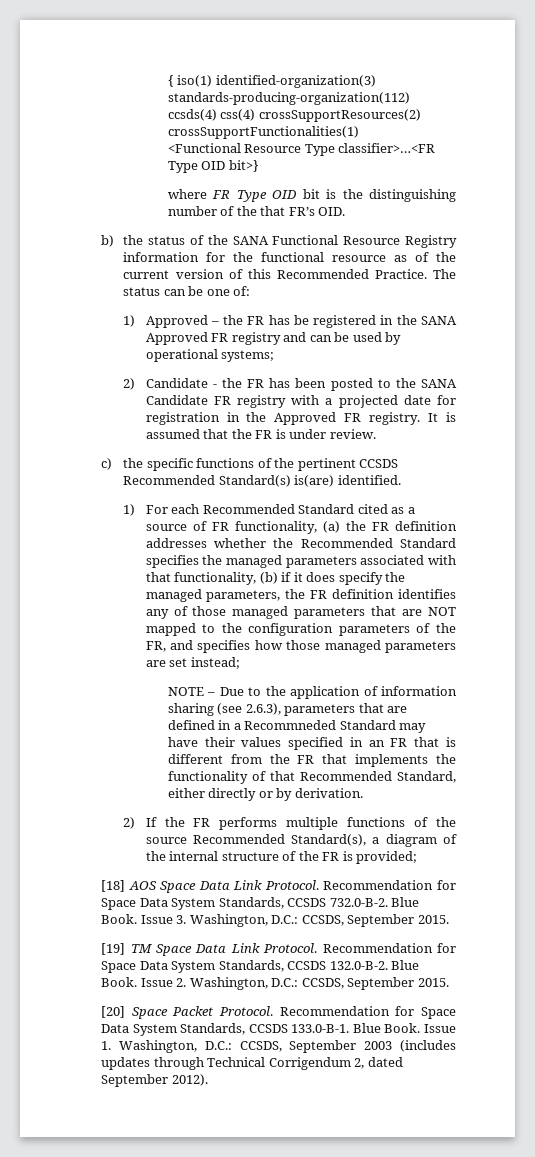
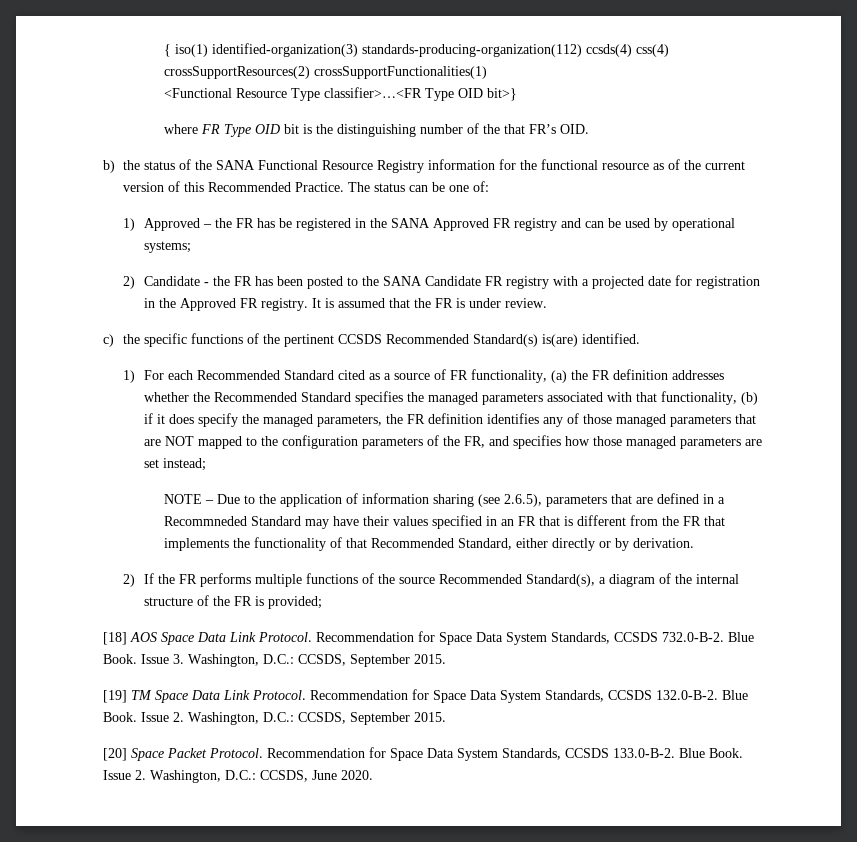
- NOTE – Due to the application of information sharing (see 2.6.3), parameters that are defined in a Recommneded Standard may have their values specified in an FR that is different from the FR that implements the functionality of that Recommended Standard, either directly or by derivation.
+ NOTE – Due to the application of information sharing (see 2.6.5), parameters that are defined in a Recommneded Standard may have their values specified in an FR that is different from the FR that implements the functionality of that Recommended Standard, either directly or by derivation.
- Recommendation for Space Data System Standards, CCSDS 133.0-B-1. Blue Book. Issue 1. Washington, D.C.: CCSDS, September 2003 (includes updates through Technical Corrigendum 2, dated September 2012).
+ Recommendation for Space Data System Standards, CCSDS 133.0-B-2. Blue Book. Issue 2. Washington, D.C.: CCSDS, June 2020.

